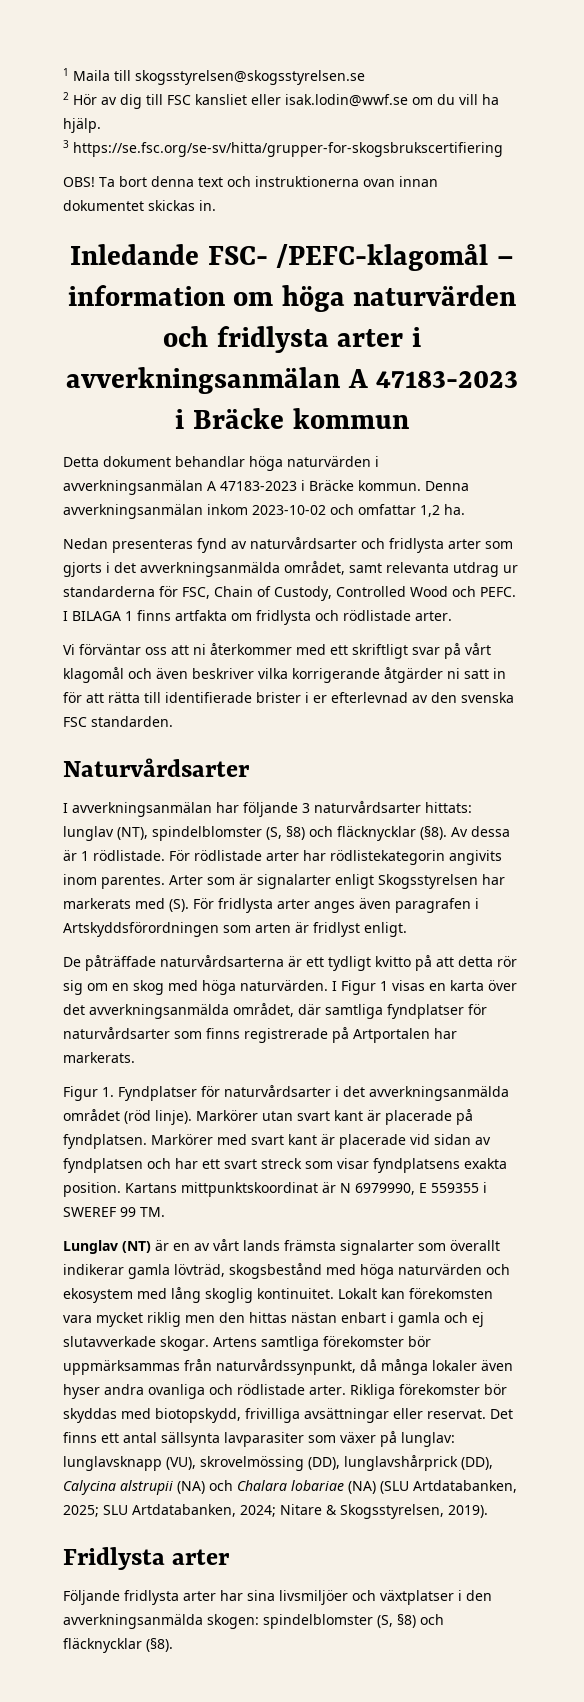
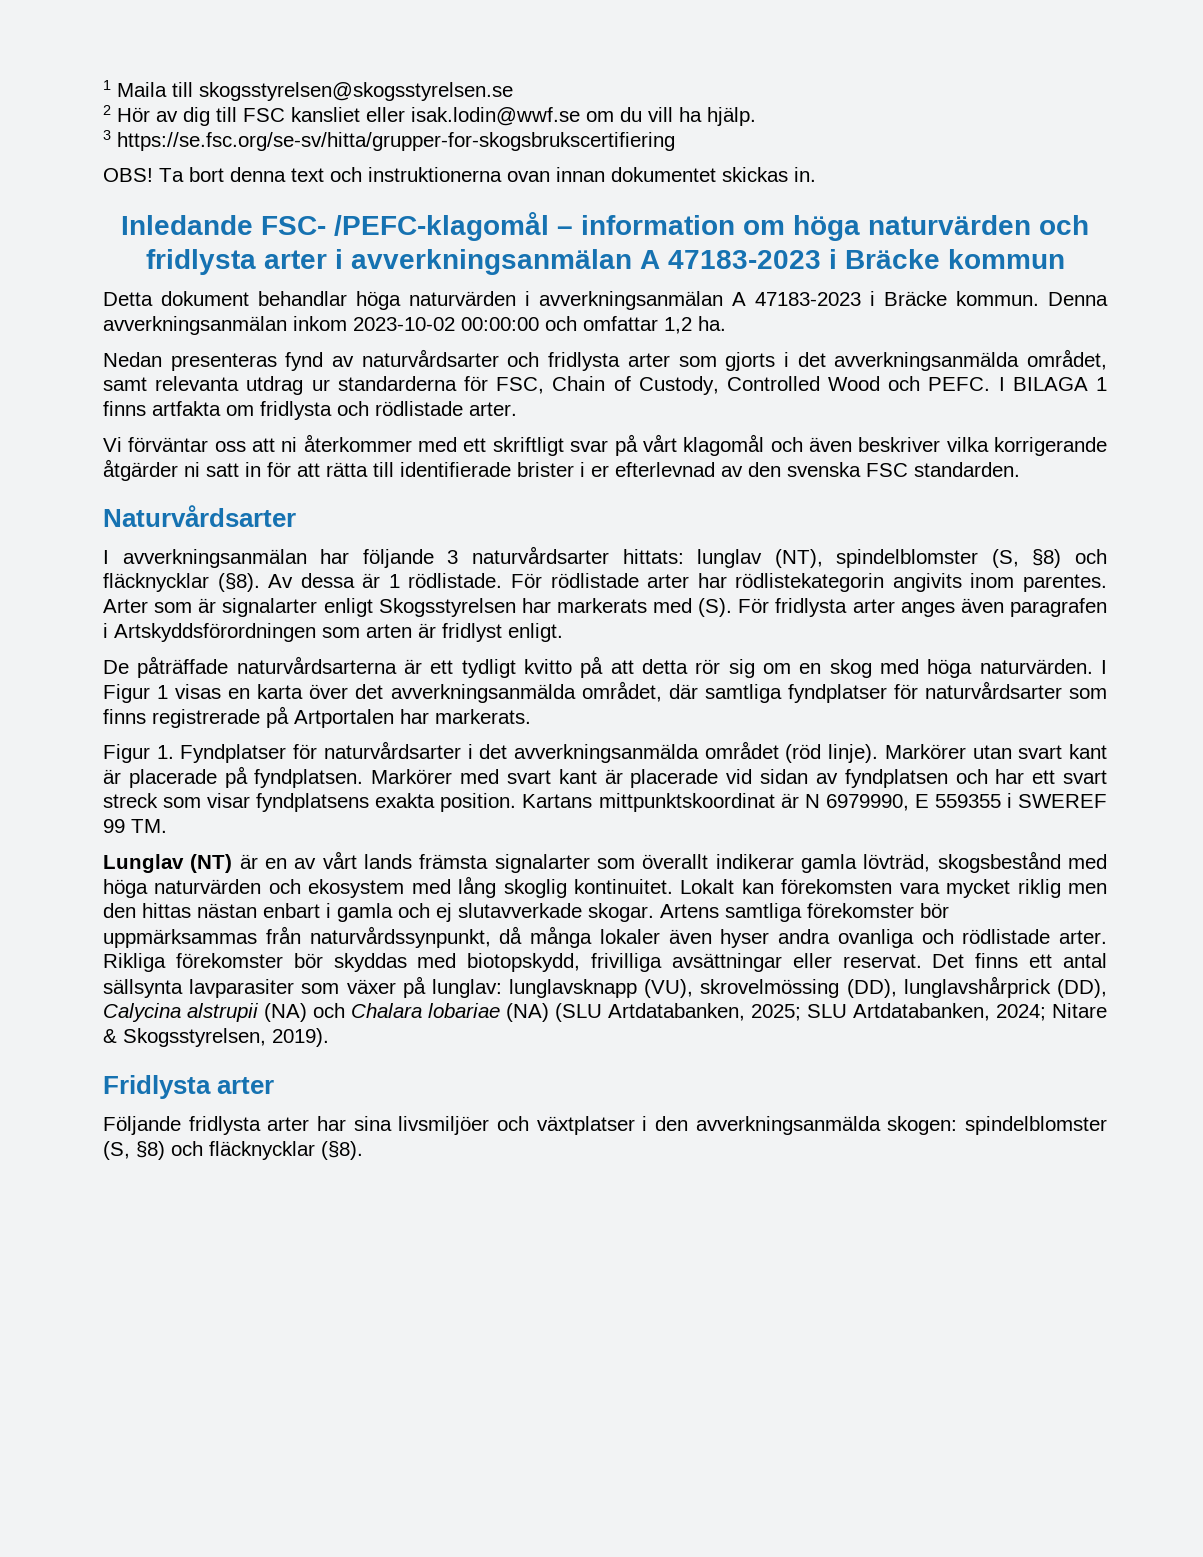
- Denna avverkningsanmälan inkom 2023-10-02 och omfattar 1,2 ha.
+ Denna avverkningsanmälan inkom 2023-10-02 00:00:00 och omfattar 1,2 ha.

